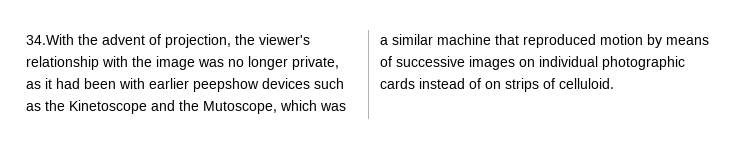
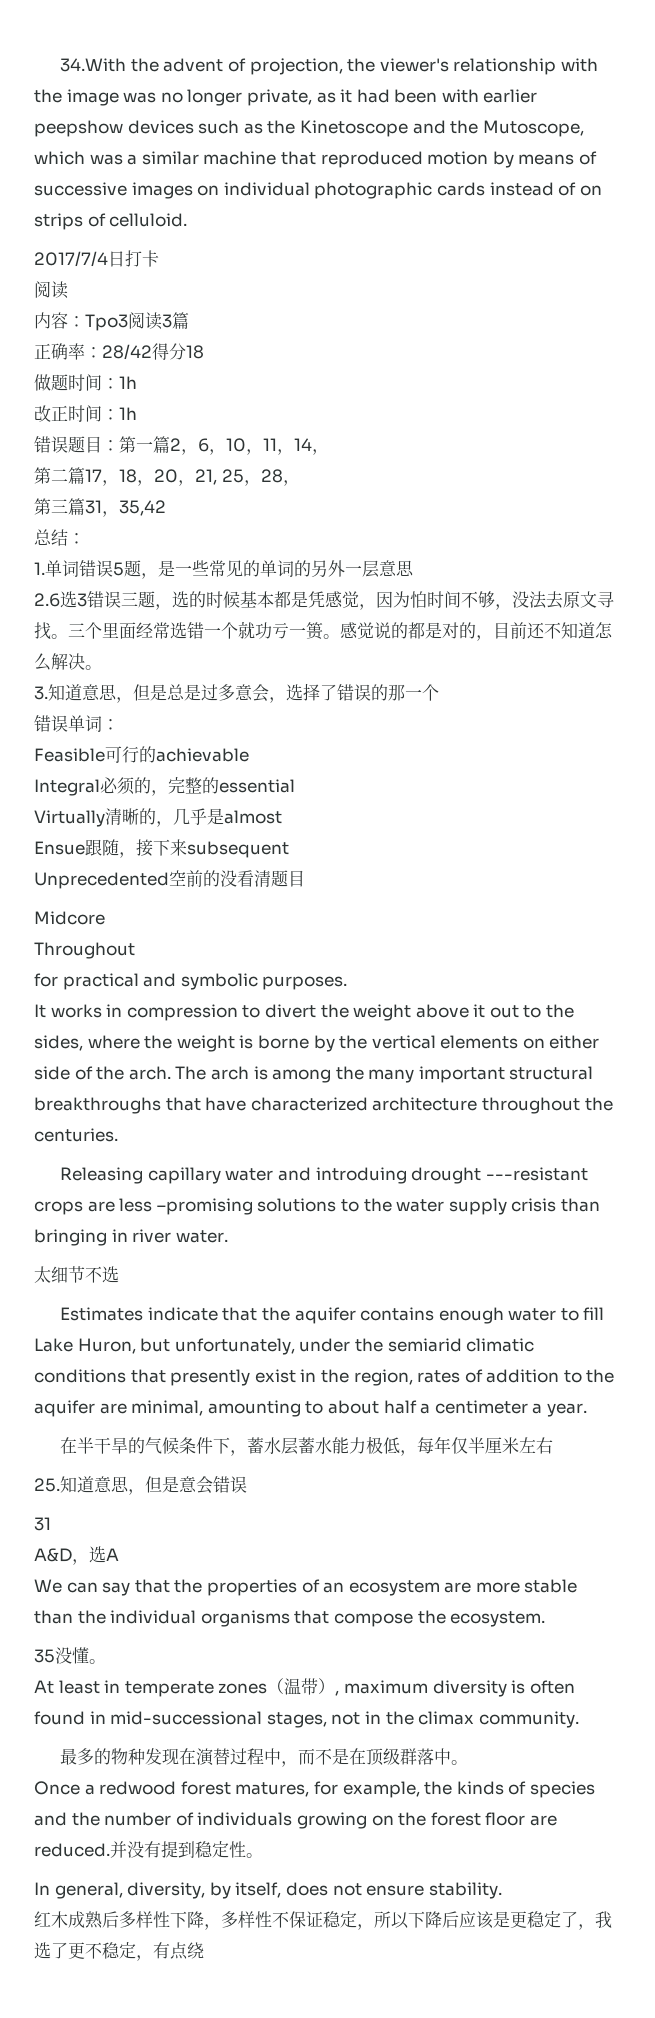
+ 2017/7/4日打卡
+ 阅读
+ 内容：Tpo3阅读3篇
+ 正确率：28/42得分18
+ 做题时间：1h
+ 改正时间：1h
+ 错误题目：第一篇2，6，10，11，14，
+ 第二篇17，18，20，21, 25，28，
+ 第三篇31，35,42
+ 总结：
+ 1.单词错误5题，是一些常见的单词的另外一层意思
+ 2.6选3错误三题，选的时候基本都是凭感觉，因为怕时间不够，没法去原文寻找。三个里面经常选错一个就功亏一篑。感觉说的都是对的，目前还不知道怎么解决。
+ 3.知道意思，但是总是过多意会，选择了错误的那一个
+ 错误单词：
+ Feasible可行的achievable
+ Integral必须的，完整的essential
+ Virtually清晰的，几乎是almost
+ Ensue跟随，接下来subsequent
+ Unprecedented空前的没看清题目
+ Midcore
+ Throughout
+ for practical and symbolic purposes.
+ It works in compression to divert the weight above it out to the sides, where the weight is borne by the vertical elements on either side of the arch. The arch is among the many important structural breakthroughs that have characterized architecture throughout the centuries.
+ Releasing capillary water and introduing drought ---resistant crops are less –promising solutions to the water supply crisis than bringing in river water.
+ 太细节不选
+ Estimates indicate that the aquifer contains enough water to fill Lake Huron, but unfortunately, under the semiarid climatic conditions that presently exist in the region, rates of addition to the aquifer are minimal, amounting to about half a centimeter a year.
+ 在半干旱的气候条件下，蓄水层蓄水能力极低，每年仅半厘米左右
+ 25.知道意思，但是意会错误
+ 31
+ A&D，选A
+ We can say that the properties of an ecosystem are more stable than the individual organisms that compose the ecosystem.
+ 35没懂。
+ At least in temperate zones（温带）, maximum diversity is often found in mid-successional stages, not in the climax community.
+ 最多的物种发现在演替过程中，而不是在顶级群落中。
+ Once a redwood forest matures, for example, the kinds of species and the number of individuals growing on the forest floor are reduced.并没有提到稳定性。
+ In general, diversity, by itself, does not ensure stability.
+ 红木成熟后多样性下降，多样性不保证稳定，所以下降后应该是更稳定了，我选了更不稳定，有点绕

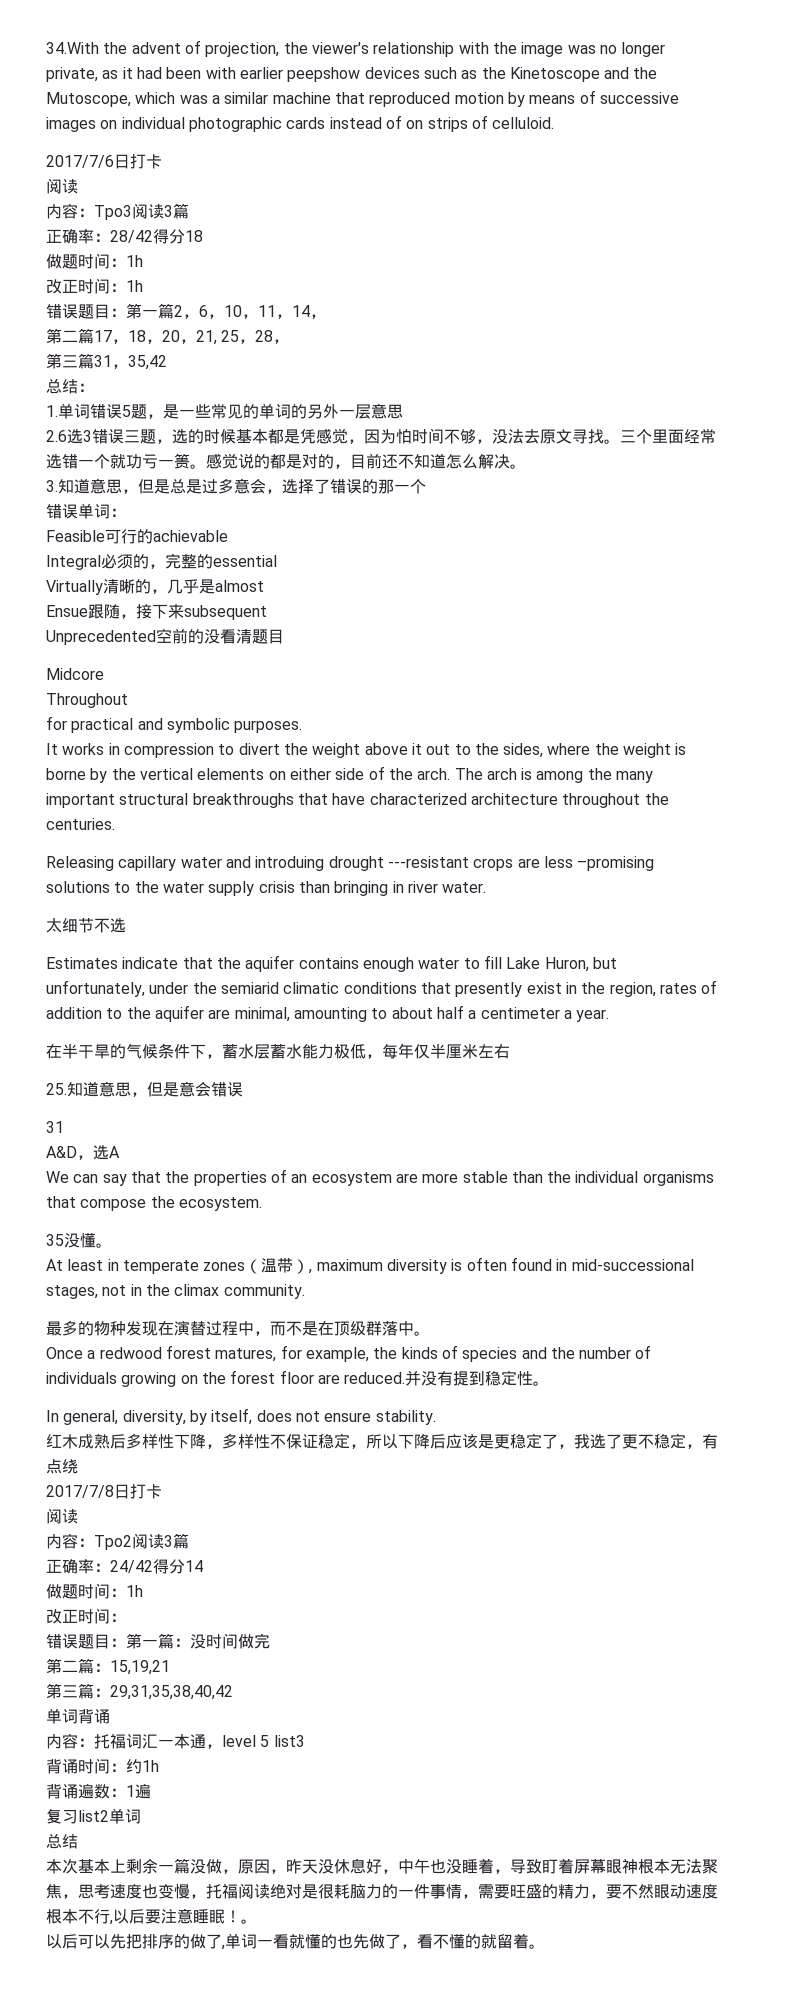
- 2017/7/4日打卡
+ 2017/7/6日打卡
+ 2017/7/8日打卡
+ 阅读
+ 内容：Tpo2阅读3篇
+ 正确率：24/42得分14
+ 做题时间：1h
+ 改正时间：
+ 错误题目：第一篇：没时间做完
+ 第二篇：15,19,21
+ 第三篇：29,31,35,38,40,42
+ 单词背诵
+ 内容：托福词汇一本通，level 5 list3
+ 背诵时间：约1h
+ 背诵遍数：1遍
+ 复习list2单词
+ 总结
+ 本次基本上剩余一篇没做，原因，昨天没休息好，中午也没睡着，导致盯着屏幕眼神根本无法聚焦，思考速度也变慢，托福阅读绝对是很耗脑力的一件事情，需要旺盛的精力，要不然眼动速度根本不行,以后要注意睡眠！。
+ 以后可以先把排序的做了,单词一看就懂的也先做了，看不懂的就留着。

